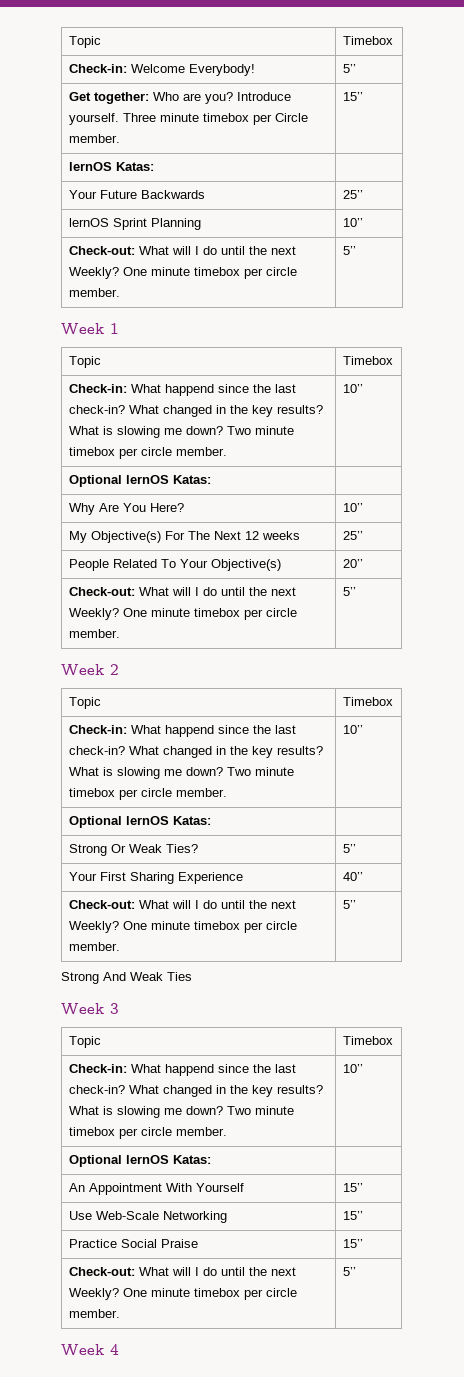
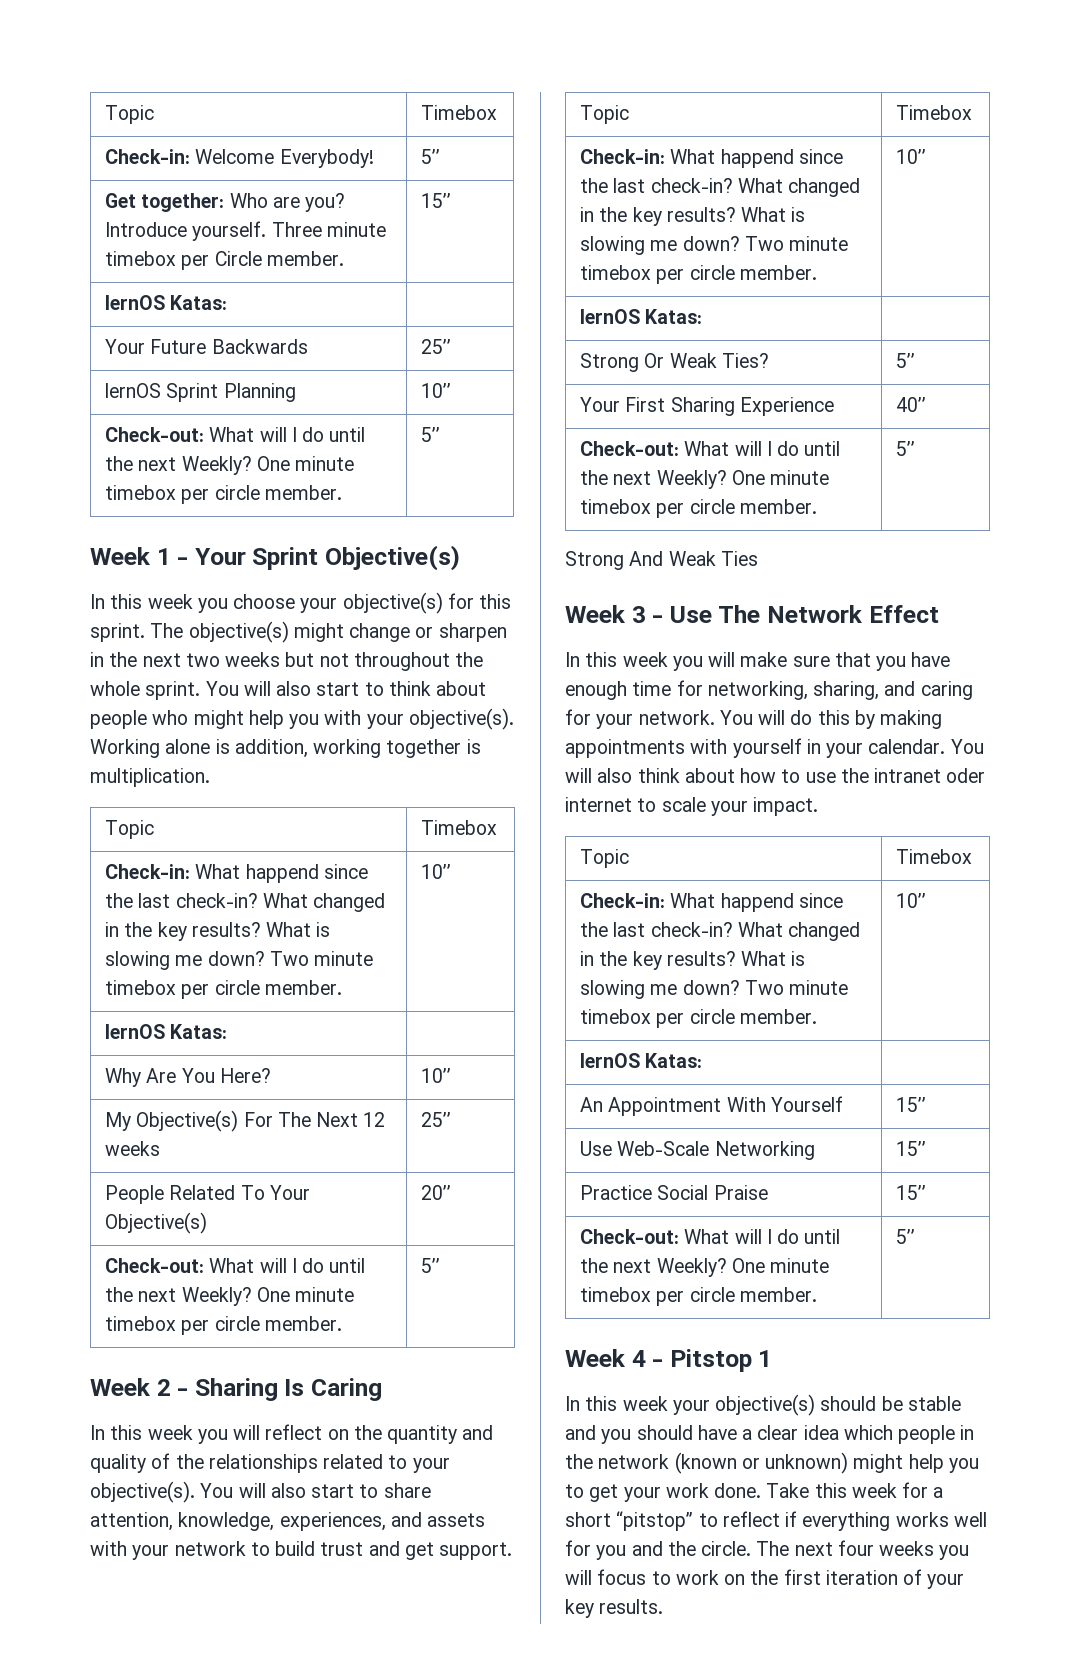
- Week 1
+ Week 1 - Your Sprint Objective(s)
+ In this week you choose your objective(s) for this sprint. The objective(s) might change or sharpen in the next two weeks but not throughout the whole sprint. You will also start to think about people who might help you with your objective(s). Working alone is addition, working together is multiplication.
  Topic | Timebox
  Check-in: What happend since the last check-in? What changed in the key results? What is slowing me down? Two minute timebox per circle member. | 10’’
- Optional lernOS Katas: |
+ lernOS Katas: |
- Week 2
+ Week 2 - Sharing Is Caring
+ In this week you will reflect on the quantity and quality of the relationships related to your objective(s). You will also start to share attention, knowledge, experiences, and assets with your network to build trust and get support.
  Topic | Timebox
  Check-in: What happend since the last check-in? What changed in the key results? What is slowing me down? Two minute timebox per circle member. | 10’’
- Optional lernOS Katas: |
+ lernOS Katas: |
- Week 3
+ Week 3 - Use The Network Effect
+ In this week you will make sure that you have enough time for networking, sharing, and caring for your network. You will do this by making appointments with yourself in your calendar. You will also think about how to use the intranet oder internet to scale your impact.
  Topic | Timebox
  Check-in: What happend since the last check-in? What changed in the key results? What is slowing me down? Two minute timebox per circle member. | 10’’
- Optional lernOS Katas: |
+ lernOS Katas: |
- Week 4
+ Week 4 - Pitstop 1
+ In this week your objective(s) should be stable and you should have a clear idea which people in the network (known or unknown) might help you to get your work done. Take this week for a short “pitstop” to reflect if everything works well for you and the circle. The next four weeks you will focus to work on the first iteration of your key results.

